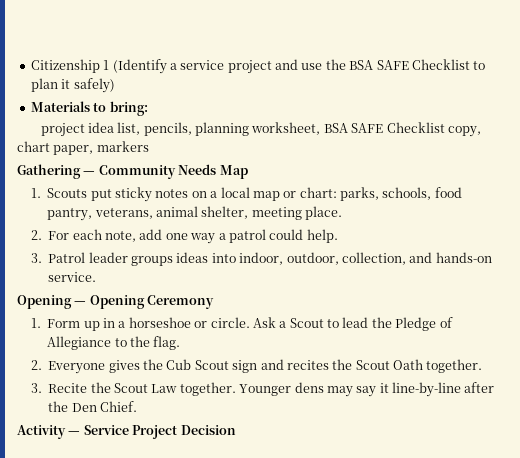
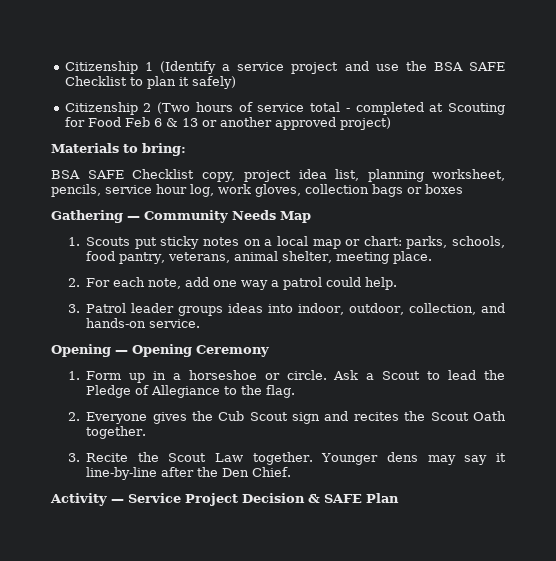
+ Citizenship 2 (Two hours of service total - completed at Scouting for Food Feb 6 & 13 or another approved project)
  Materials to bring:
- project idea list, pencils, planning worksheet, BSA SAFE Checklist copy, chart paper, markers
+ BSA SAFE Checklist copy, project idea list, planning worksheet, pencils, service hour log, work gloves, collection bags or boxes
- Activity — Service Project Decision
+ Activity — Service Project Decision & SAFE Plan

